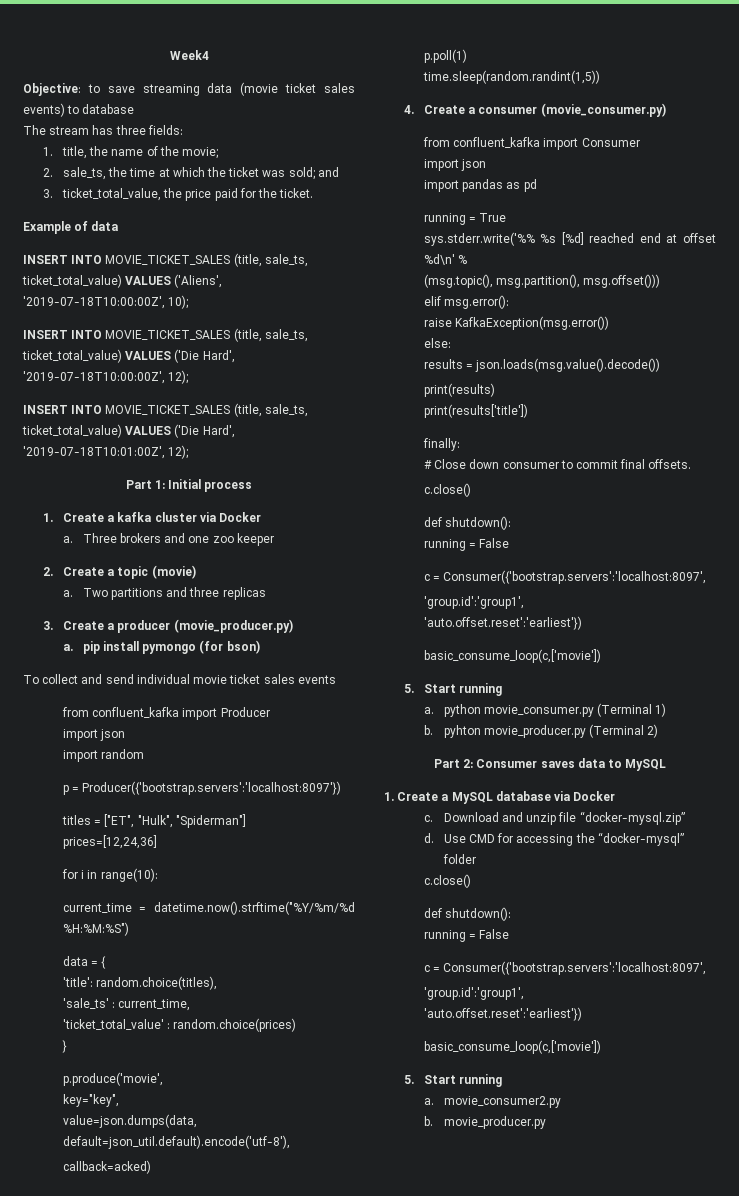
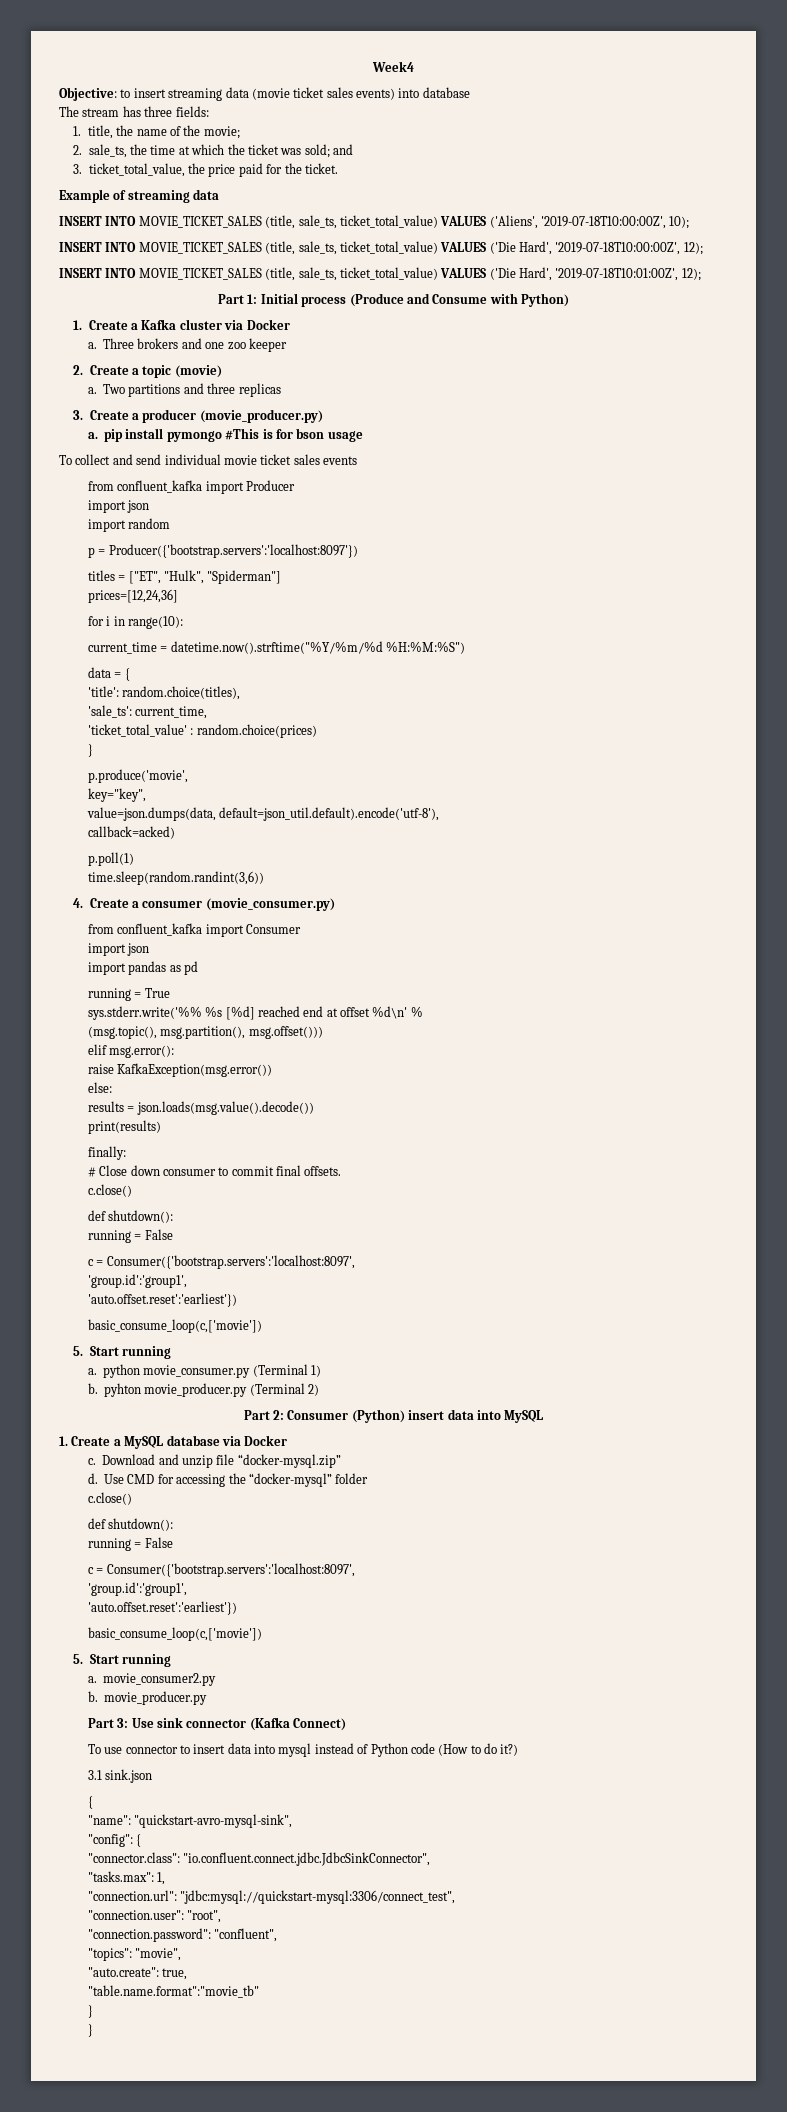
- Objective: to save streaming data (movie ticket sales events) to database
+ Objective: to insert streaming data (movie ticket sales events) into database
- Example of data
+ Example of streaming data
- Part 1: Initial process
- 1. Create a kafka cluster via Docker
+ Part 1: Initial process (Produce and Consume with Python)
+ 1. Create a Kafka cluster via Docker
- a. pip install pymongo (for bson)
+ a. pip install pymongo #This is for bson usage
- 'sale_ts' : current_time,
+ 'sale_ts': current_time,
- time.sleep(random.randint(1,5))
+ time.sleep(random.randint(3,6))
- print(results['title'])
- Part 2: Consumer saves data to MySQL
+ Part 2: Consumer (Python) insert data into MySQL
+ Part 3: Use sink connector (Kafka Connect)
+ To use connector to insert data into mysql instead of Python code (How to do it?)
+ 3.1 sink.json
+ {
+ "name": "quickstart-avro-mysql-sink",
+ "config": {
+ "connector.class": "io.confluent.connect.jdbc.JdbcSinkConnector",
+ "tasks.max": 1,
+ "connection.url": "jdbc:mysql://quickstart-mysql:3306/connect_test",
+ "connection.user": "root",
+ "connection.password": "confluent",
+ "topics": "movie",
+ "auto.create": true,
+ "table.name.format":"movie_tb"
+ }
+ }

